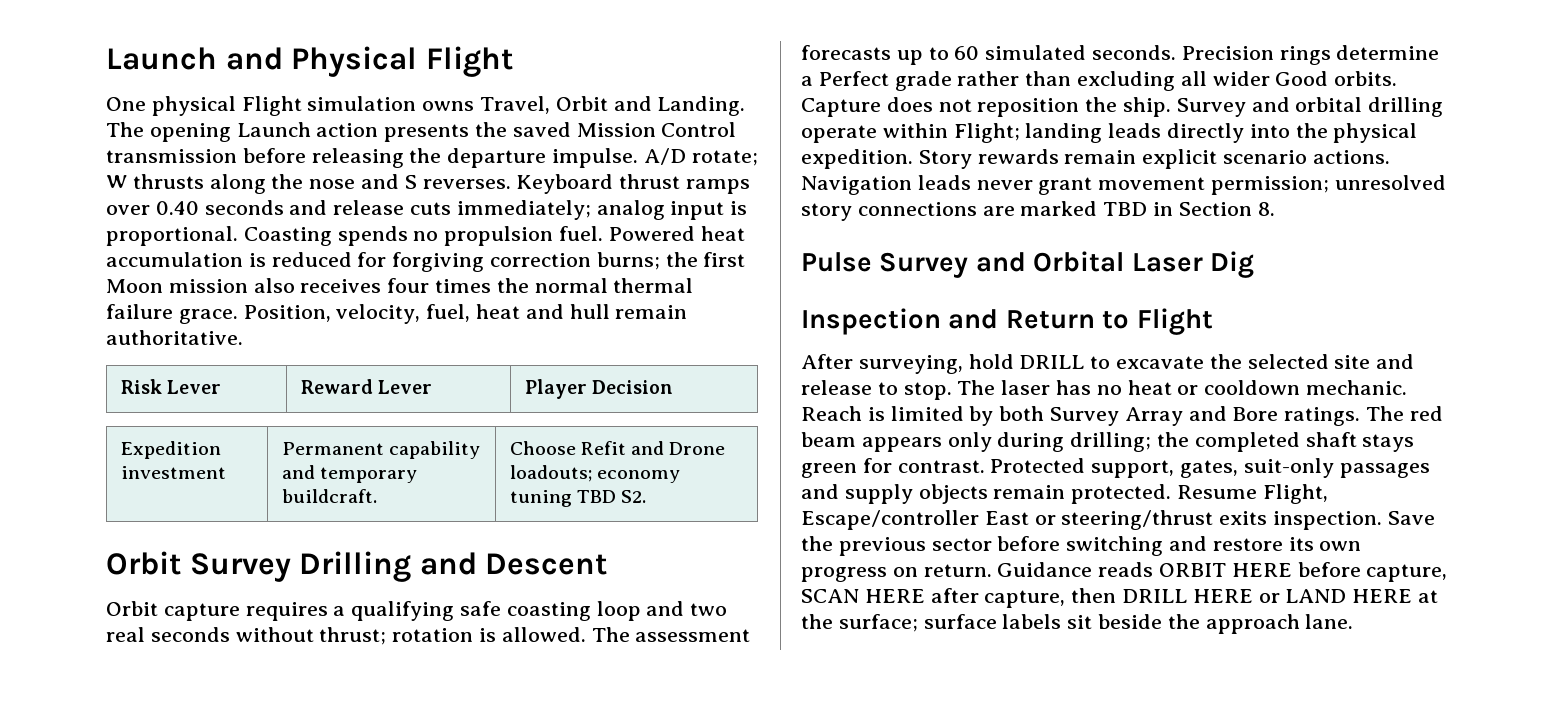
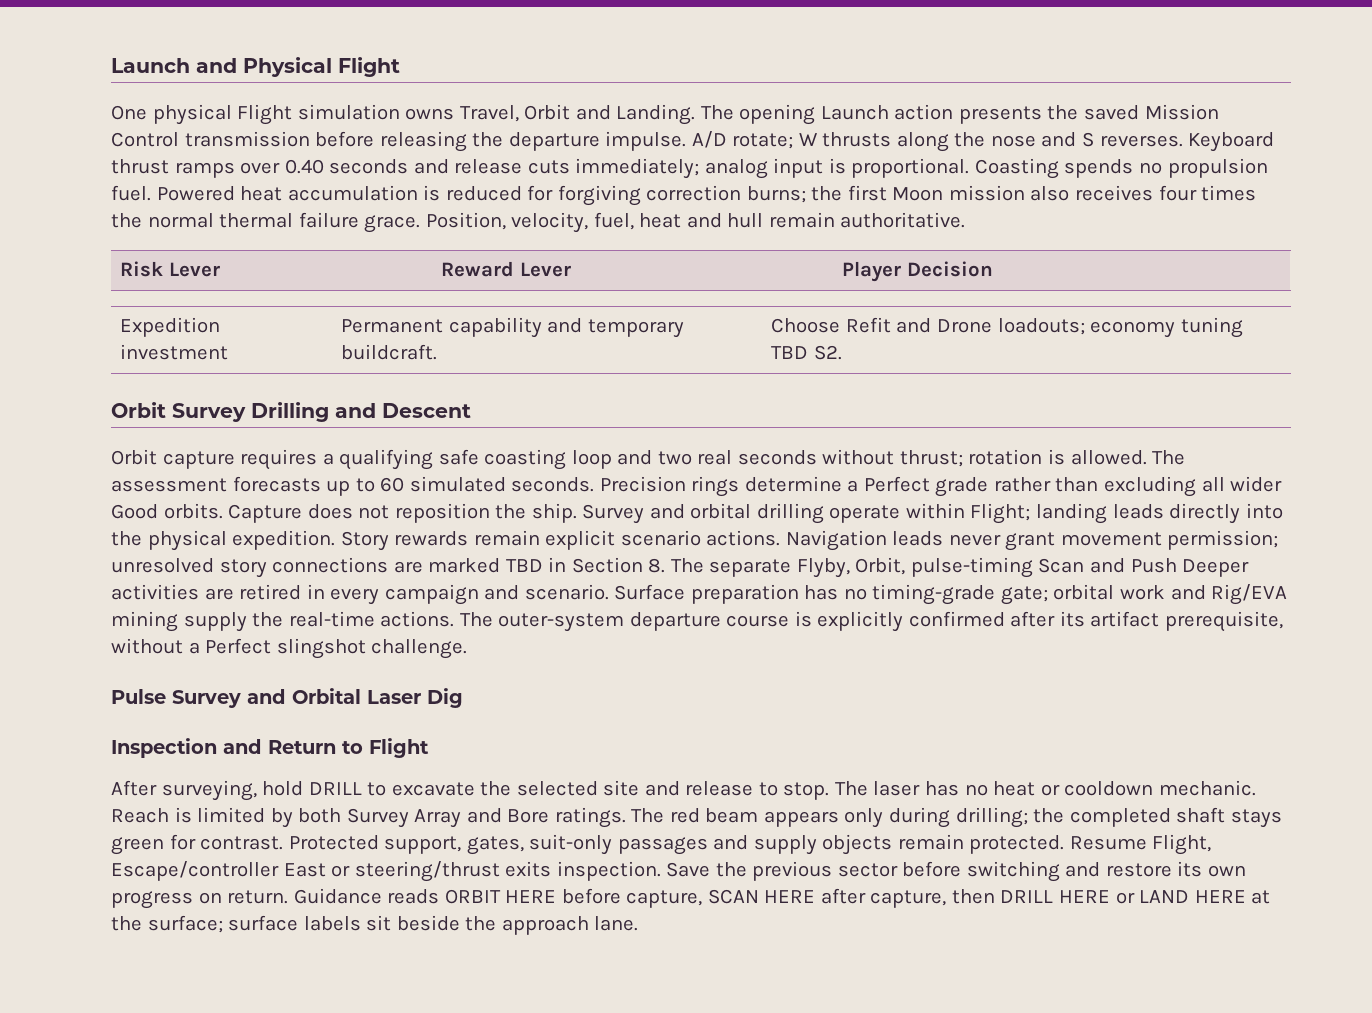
- Navigation leads never grant movement permission; unresolved story connections are marked TBD in Section 8.
+ Navigation leads never grant movement permission; unresolved story connections are marked TBD in Section 8. The separate Flyby, Orbit, pulse-timing Scan and Push Deeper activities are retired in every campaign and scenario. Surface preparation has no timing-grade gate; orbital work and Rig/EVA mining supply the real-time actions. The outer-system departure course is explicitly confirmed after its artifact prerequisite, without a Perfect slingshot challenge.

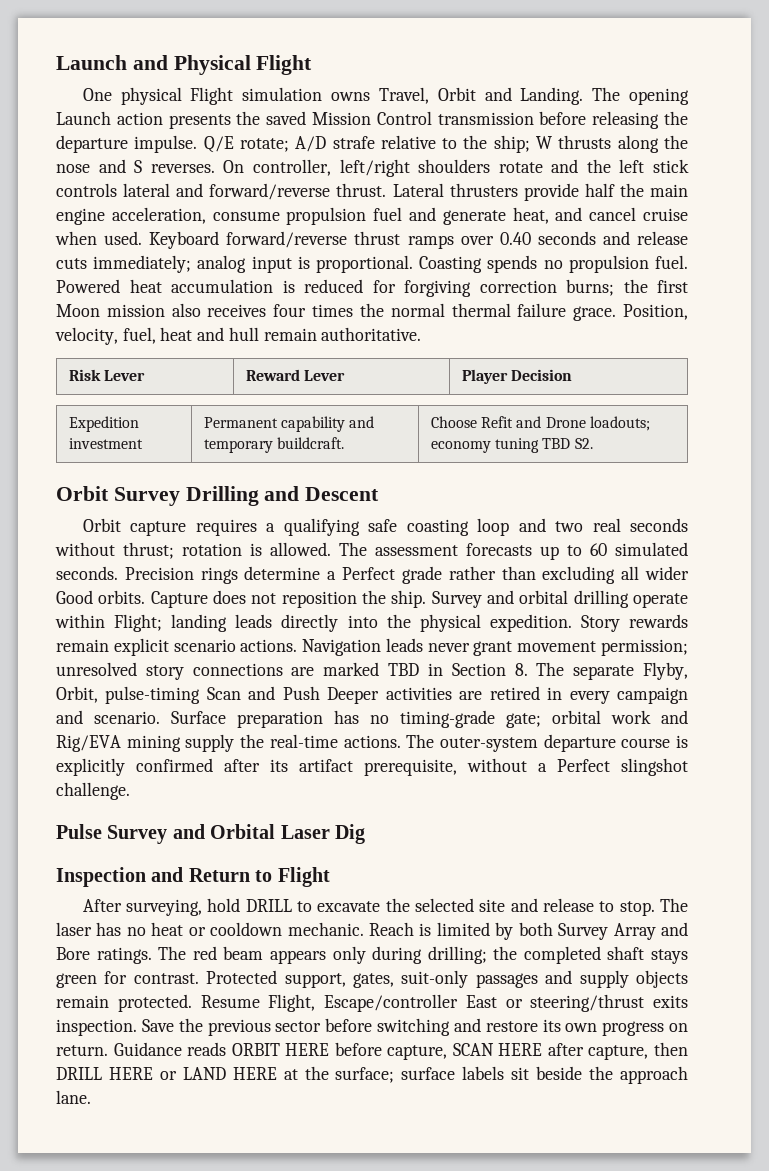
- A/D rotate; W thrusts along the nose and S reverses.
+ Q/E rotate; A/D strafe relative to the ship; W thrusts along the nose and S reverses.
- Keyboard thrust ramps over 0.40 seconds and release cuts immediately; analog input is proportional.
+ On controller, left/right shoulders rotate and the left stick controls lateral and forward/reverse thrust. Lateral thrusters provide half the main engine acceleration, consume propulsion fuel and generate heat, and cancel cruise when used. Keyboard forward/reverse thrust ramps over 0.40 seconds and release cuts immediately; analog input is proportional.

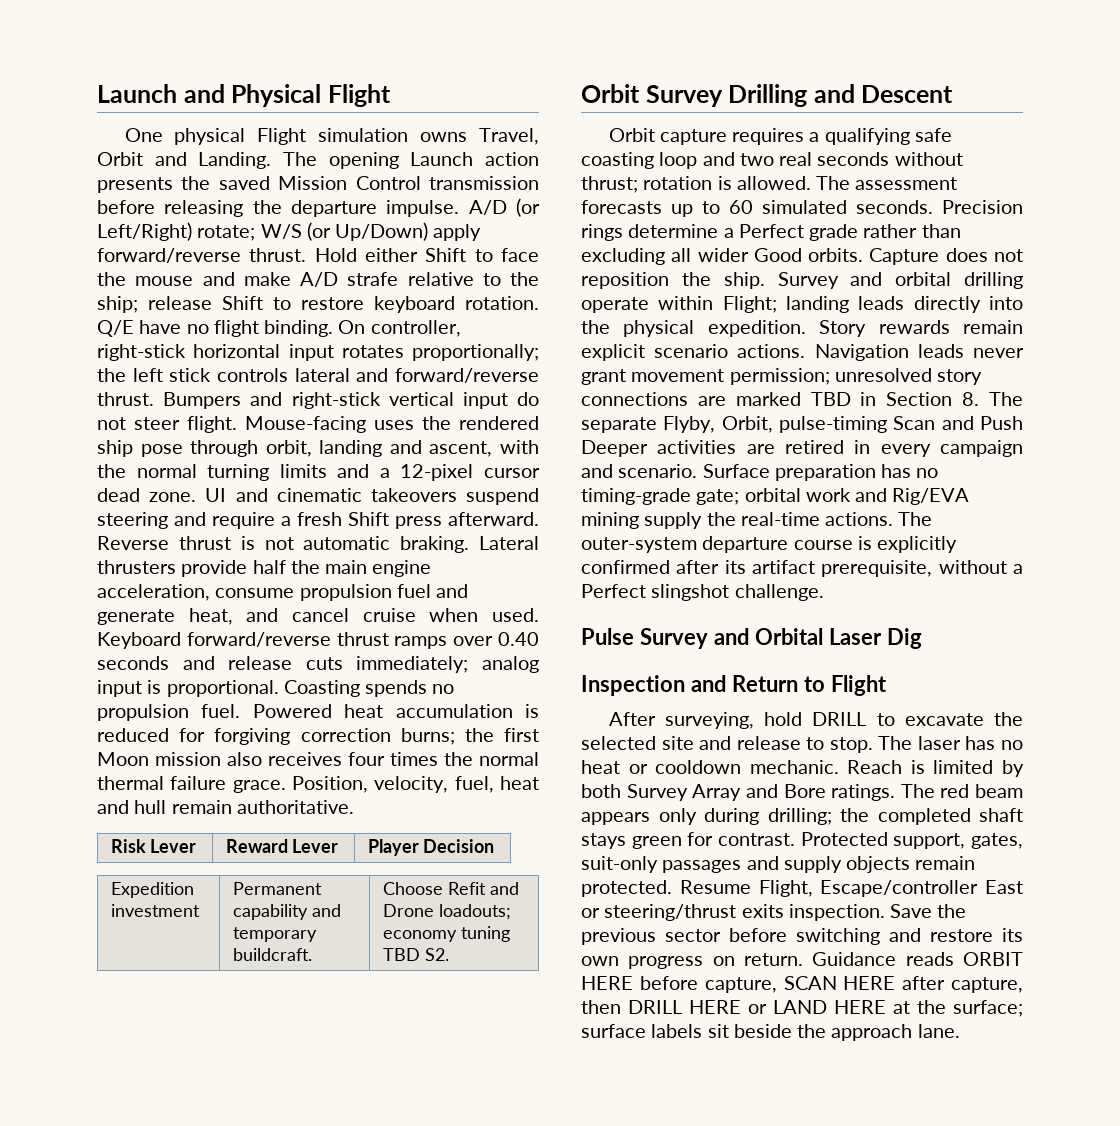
- Q/E rotate; A/D strafe relative to the ship; W thrusts along the nose and S reverses. On controller, left/right shoulders rotate and the left stick controls lateral and forward/reverse thrust.
+ A/D (or Left/Right) rotate; W/S (or Up/Down) apply forward/reverse thrust. Hold either Shift to face the mouse and make A/D strafe relative to the ship; release Shift to restore keyboard rotation. Q/E have no flight binding. On controller, right-stick horizontal input rotates proportionally; the left stick controls lateral and forward/reverse thrust.
+ Bumpers and right-stick vertical input do not steer flight. Mouse-facing uses the rendered ship pose through orbit, landing and ascent, with the normal turning limits and a 12-pixel cursor dead zone. UI and cinematic takeovers suspend steering and require a fresh Shift press afterward. Reverse thrust is not automatic braking.

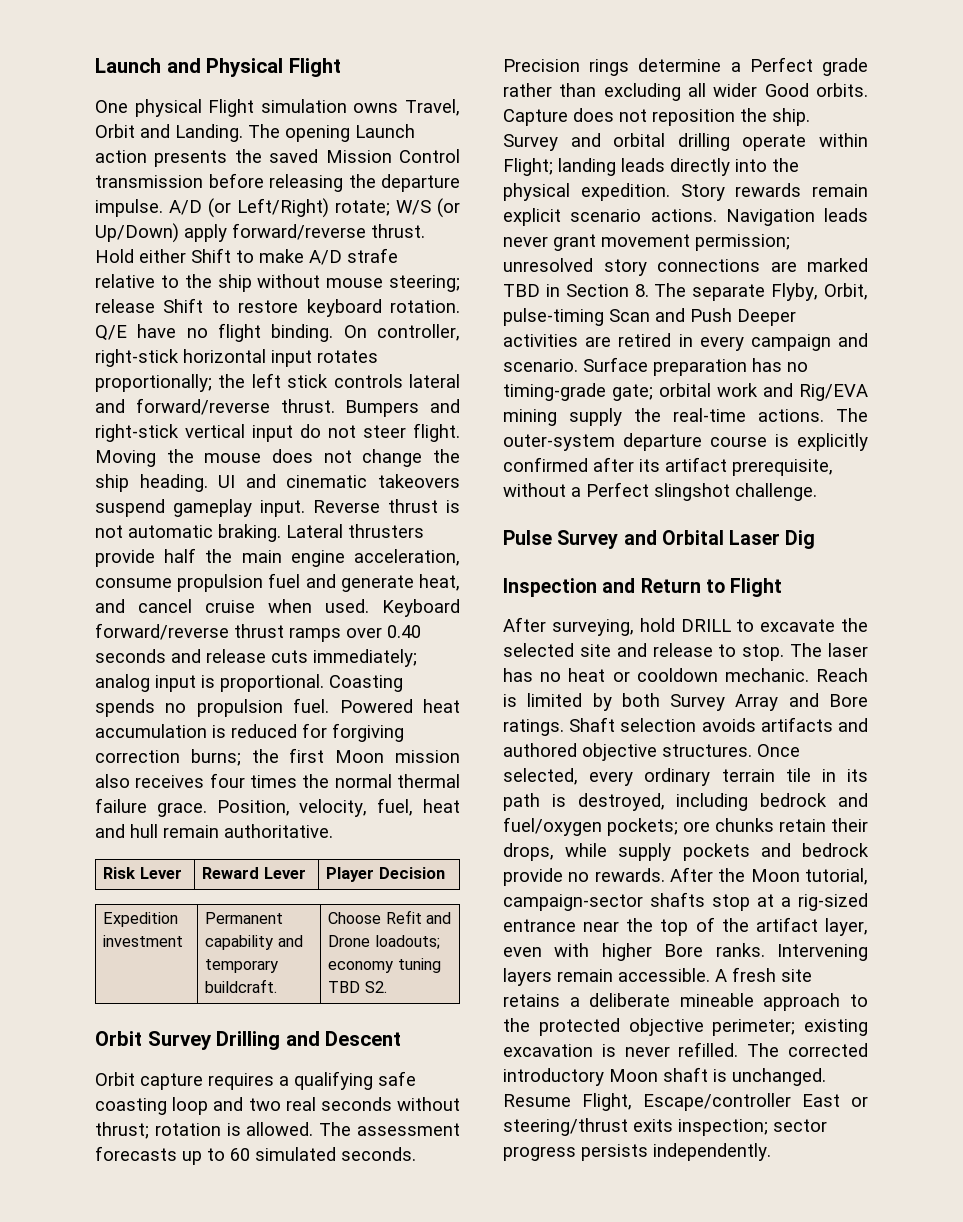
- Hold either Shift to face the mouse and make A/D strafe relative to the ship; release Shift to restore keyboard rotation.
+ Hold either Shift to make A/D strafe relative to the ship without mouse steering; release Shift to restore keyboard rotation.
- Mouse-facing uses the rendered ship pose through orbit, landing and ascent, with the normal turning limits and a 12-pixel cursor dead zone.
+ Moving the mouse does not change the ship heading.
- UI and cinematic takeovers suspend steering and require a fresh Shift press afterward.
+ UI and cinematic takeovers suspend gameplay input.
- The red beam appears only during drilling; the completed shaft stays green for contrast. Protected support, gates, suit-only passages and supply objects remain protected.
+ Shaft selection avoids artifacts and authored objective structures. Once selected, every ordinary terrain tile in its path is destroyed, including bedrock and fuel/oxygen pockets; ore chunks retain their drops, while supply pockets and bedrock provide no rewards. After the Moon tutorial, campaign-sector shafts stop at a rig-sized entrance near the top of the artifact layer, even with higher Bore ranks. Intervening layers remain accessible. A fresh site retains a deliberate mineable approach to the protected objective perimeter; existing excavation is never refilled. The corrected introductory Moon shaft is unchanged.
- Resume Flight, Escape/controller East or steering/thrust exits inspection. Save the previous sector before switching and restore its own progress on return. Guidance reads ORBIT HERE before capture, SCAN HERE after capture, then DRILL HERE or LAND HERE at the surface; surface labels sit beside the approach lane.
+ Resume Flight, Escape/controller East or steering/thrust exits inspection; sector progress persists independently.

